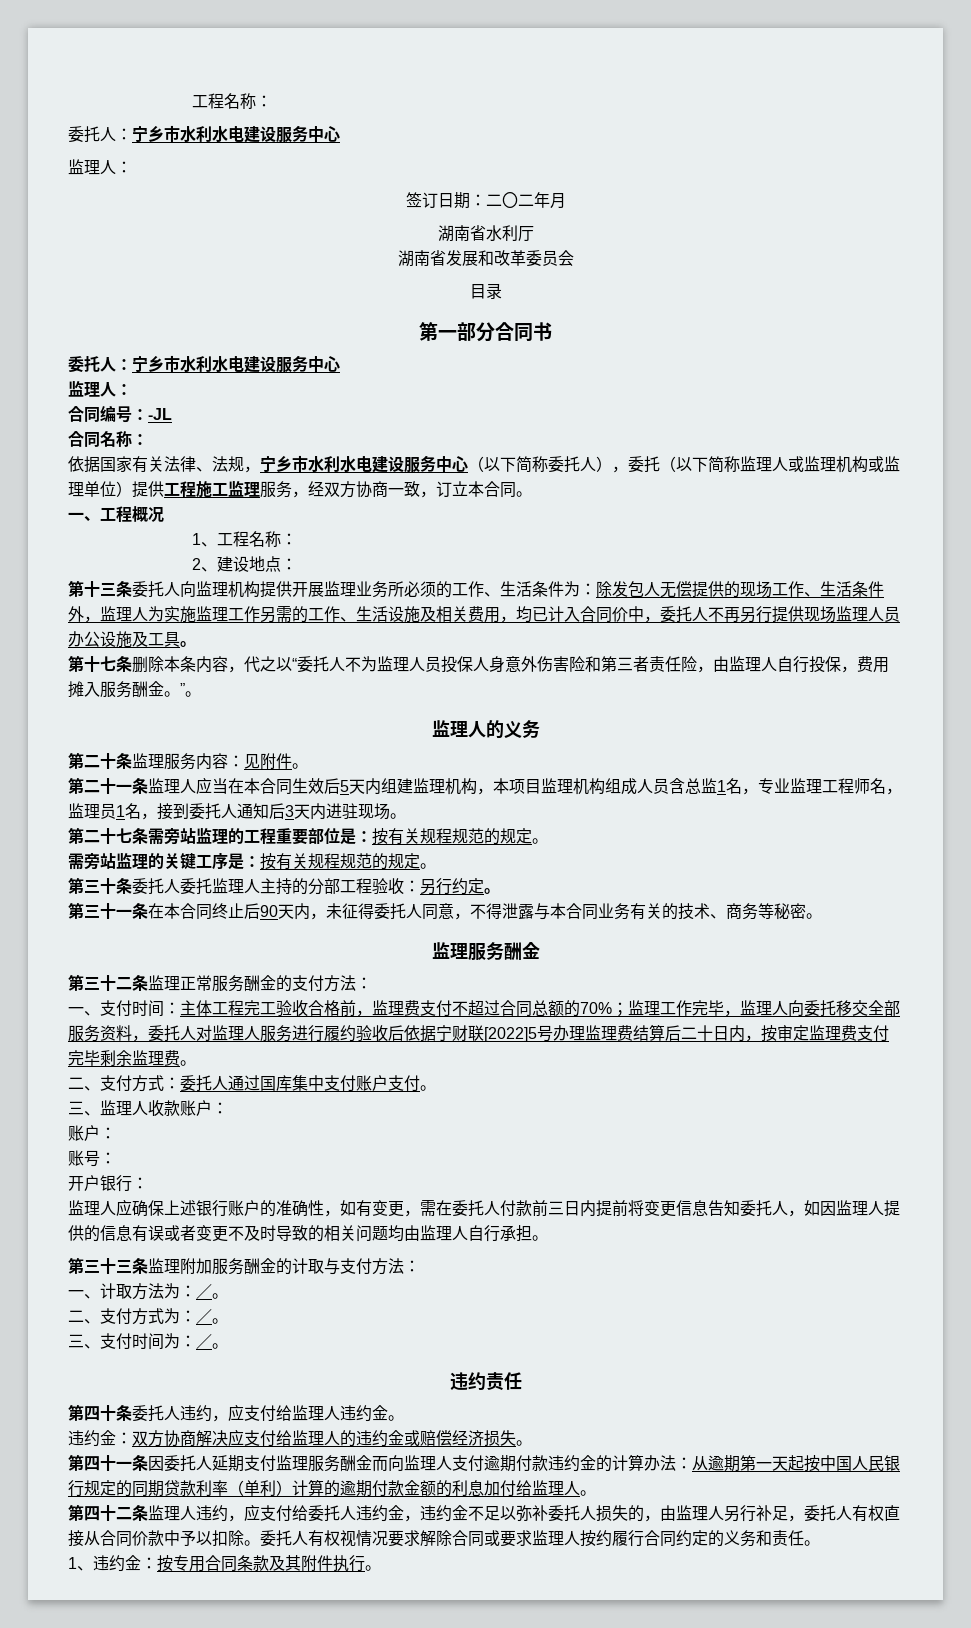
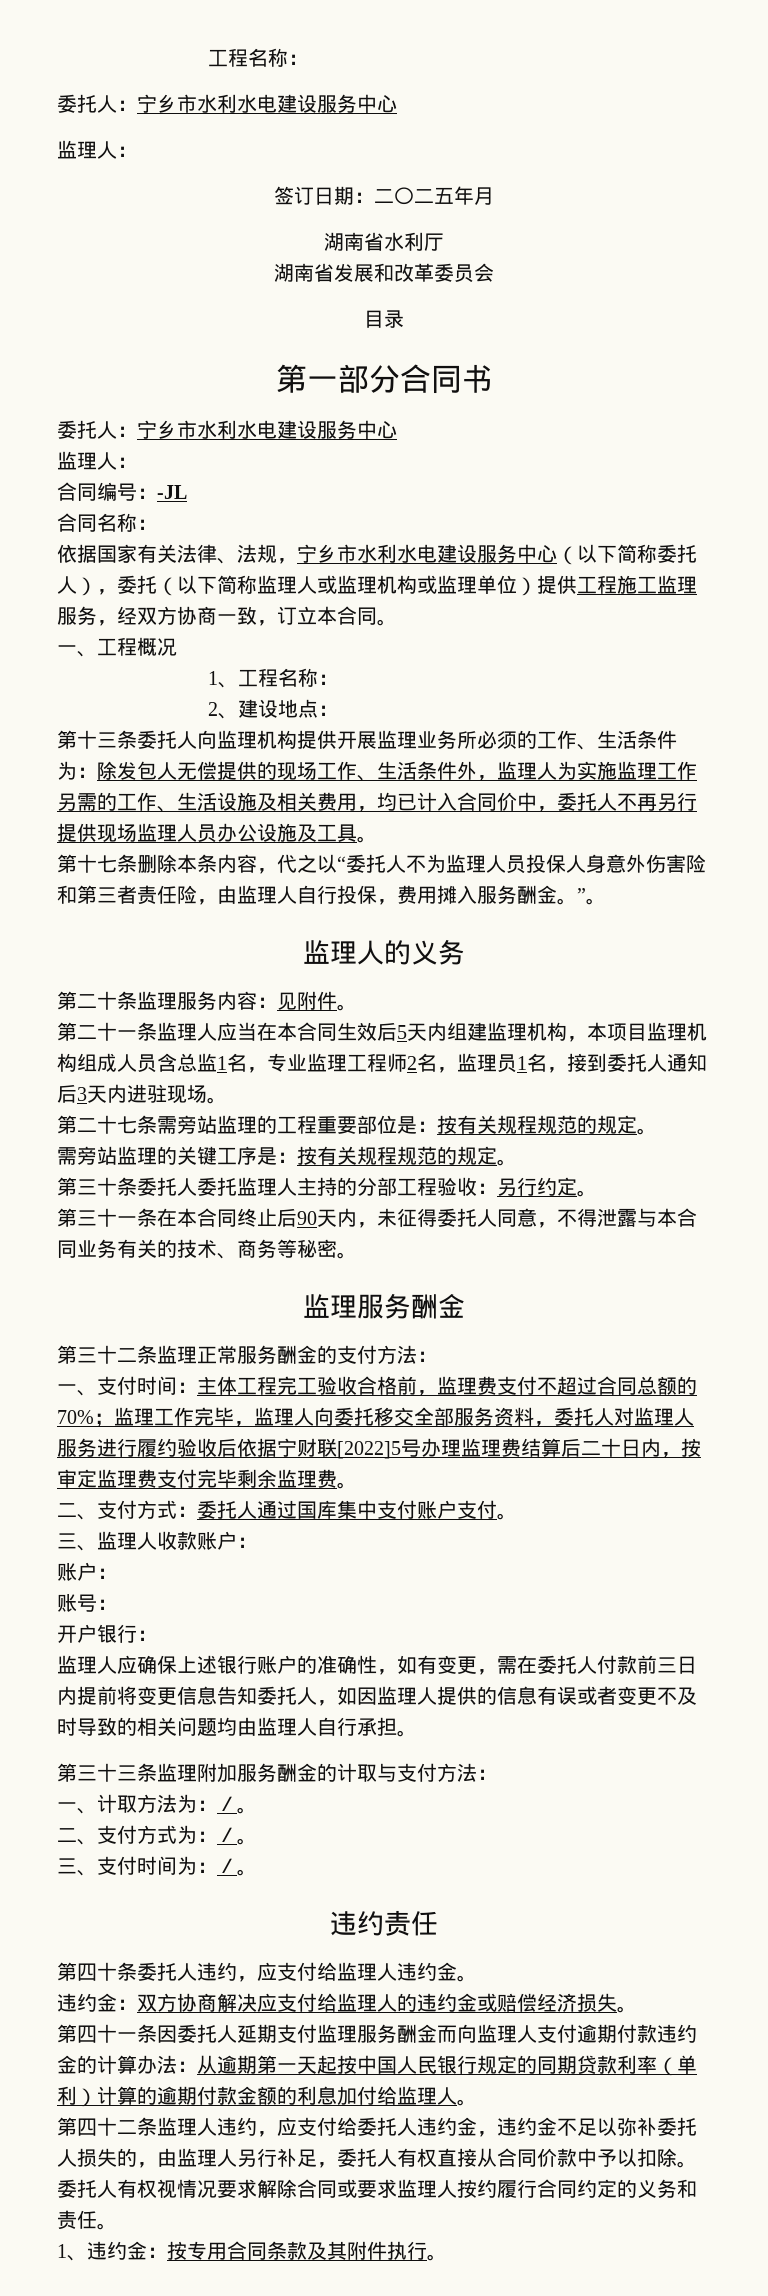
- 签订日期：二〇二年月
+ 签订日期：二〇二五年月
- 第二十一条监理人应当在本合同生效后5天内组建监理机构，本项目监理机构组成人员含总监1名，专业监理工程师名，监理员1名，接到委托人通知后3天内进驻现场。
+ 第二十一条监理人应当在本合同生效后5天内组建监理机构，本项目监理机构组成人员含总监1名，专业监理工程师2名，监理员1名，接到委托人通知后3天内进驻现场。

